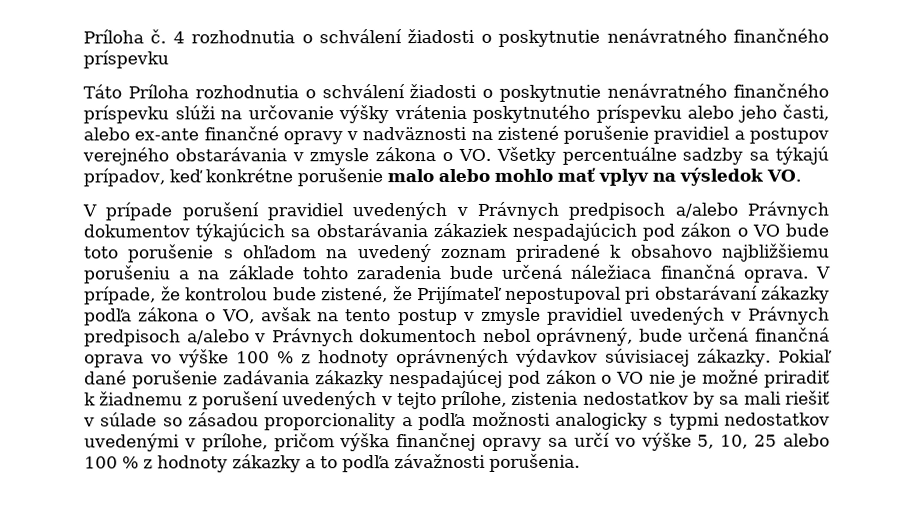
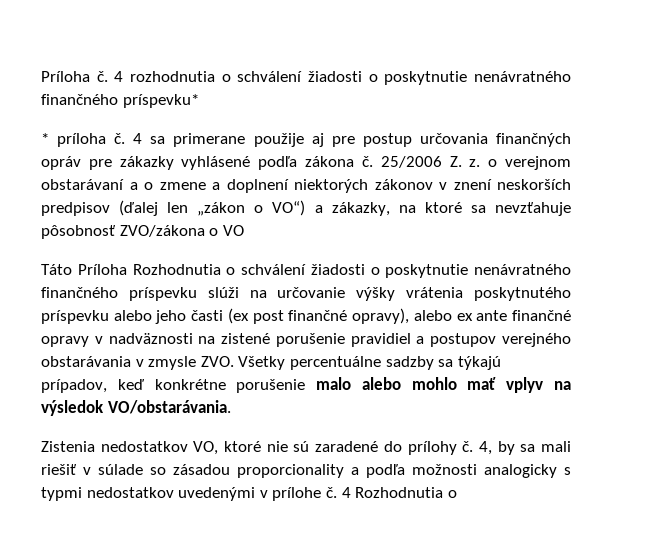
- 4 rozhodnutia o schválení žiadosti o poskytnutie nenávratného finančného príspevku
+ 4 rozhodnutia o schválení žiadosti o poskytnutie nenávratného finančného príspevku*
+ * príloha č. 4 sa primerane použije aj pre postup určovania finančných opráv pre zákazky vyhlásené podľa zákona č. 25/2006 Z. z. o verejnom obstarávaní a o zmene a doplnení niektorých zákonov v znení neskorších predpisov (ďalej len „zákon o VO“) a zákazky, na ktoré sa nevzťahuje pôsobnosť ZVO/zákona o VO
- Táto Príloha rozhodnutia o schválení žiadosti o poskytnutie nenávratného finančného príspevku slúži na určovanie výšky vrátenia poskytnutého príspevku alebo jeho časti, alebo ex-ante finančné opravy v nadväznosti na zistené porušenie pravidiel a postupov verejného obstarávania v zmysle zákona o VO. Všetky percentuálne sadzby sa týkajú prípadov, keď konkrétne porušenie malo alebo mohlo mať vplyv na výsledok VO.
- V prípade porušení pravidiel uvedených v Právnych predpisoch a/alebo Právnych dokumentov týkajúcich sa obstarávania zákaziek nespadajúcich pod zákon o VO bude toto porušenie s ohľadom na uvedený zoznam priradené k obsahovo najbližšiemu porušeniu a na základe tohto zaradenia bude určená náležiaca finančná oprava. V prípade, že kontrolou bude zistené, že Prijímateľ nepostupoval pri obstarávaní zákazky podľa zákona o VO, avšak na tento postup v zmysle pravidiel uvedených v Právnych predpisoch a/alebo v Právnych dokumentoch nebol oprávnený, bude určená finančná oprava vo výške 100 % z hodnoty oprávnených výdavkov súvisiacej zákazky. Pokiaľ dané porušenie zadávania zákazky nespadajúcej pod zákon o VO nie je možné priradiť k žiadnemu z porušení uvedených v tejto prílohe, zistenia nedostatkov by sa mali riešiť v súlade so zásadou proporcionality a podľa možnosti analogicky s typmi nedostatkov uvedenými v prílohe, pričom výška finančnej opravy sa určí vo výške 5, 10, 25 alebo 100 % z hodnoty zákazky a to podľa závažnosti porušenia.
+ Táto Príloha Rozhodnutia o schválení žiadosti o poskytnutie nenávratného finančného príspevku slúži na určovanie výšky vrátenia poskytnutého príspevku alebo jeho časti (ex post finančné opravy), alebo ex ante finančné opravy v nadväznosti na zistené porušenie pravidiel a postupov verejného obstarávania v zmysle ZVO. Všetky percentuálne sadzby sa týkajú prípadov, keď konkrétne porušenie malo alebo mohlo mať vplyv na výsledok VO/obstarávania.
+ Zistenia nedostatkov VO, ktoré nie sú zaradené do prílohy č. 4, by sa mali riešiť v súlade so zásadou proporcionality a podľa možnosti analogicky s typmi nedostatkov uvedenými v prílohe č. 4 Rozhodnutia o

